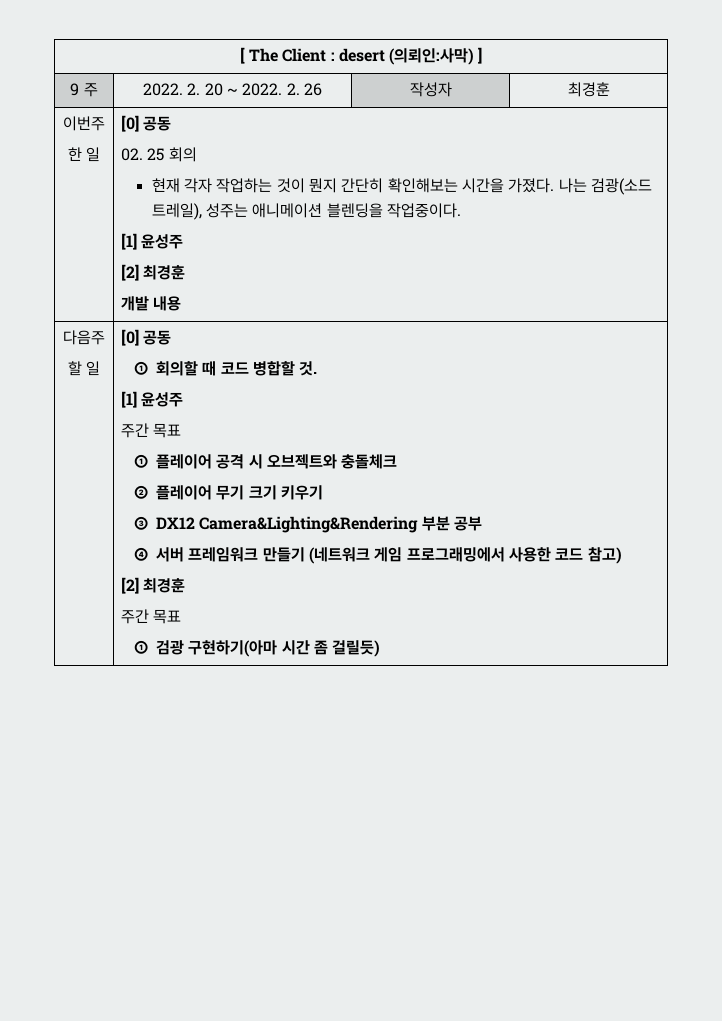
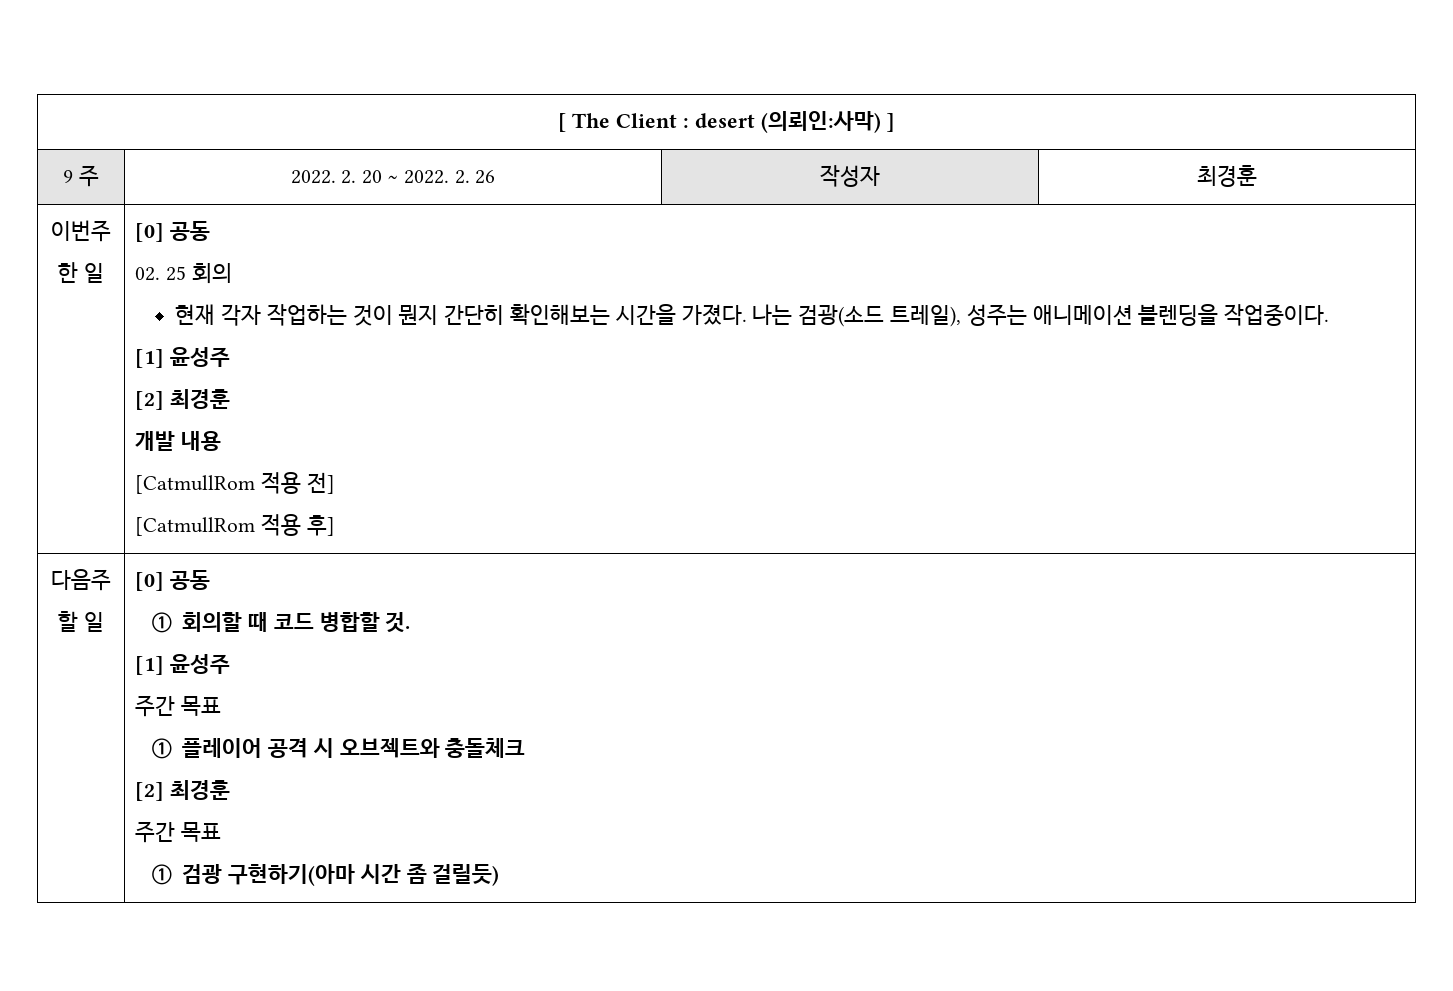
  이번주
  한 일 | [0] 공동
  02. 25 회의
  현재 각자 작업하는 것이 뭔지 간단히 확인해보는 시간을 가졌다. 나는 검광(소드 트레일), 성주는 애니메이션 블렌딩을 작업중이다.
  [1] 윤성주
  [2] 최경훈
  개발 내용
+ [CatmullRom 적용 전]
+ [CatmullRom 적용 후]
- ② 플레이어 무기 크기 키우기
- ③ DX12 Camera&Lighting&Rendering 부분 공부
- ④ 서버 프레임워크 만들기 (네트워크 게임 프로그래밍에서 사용한 코드 참고)

